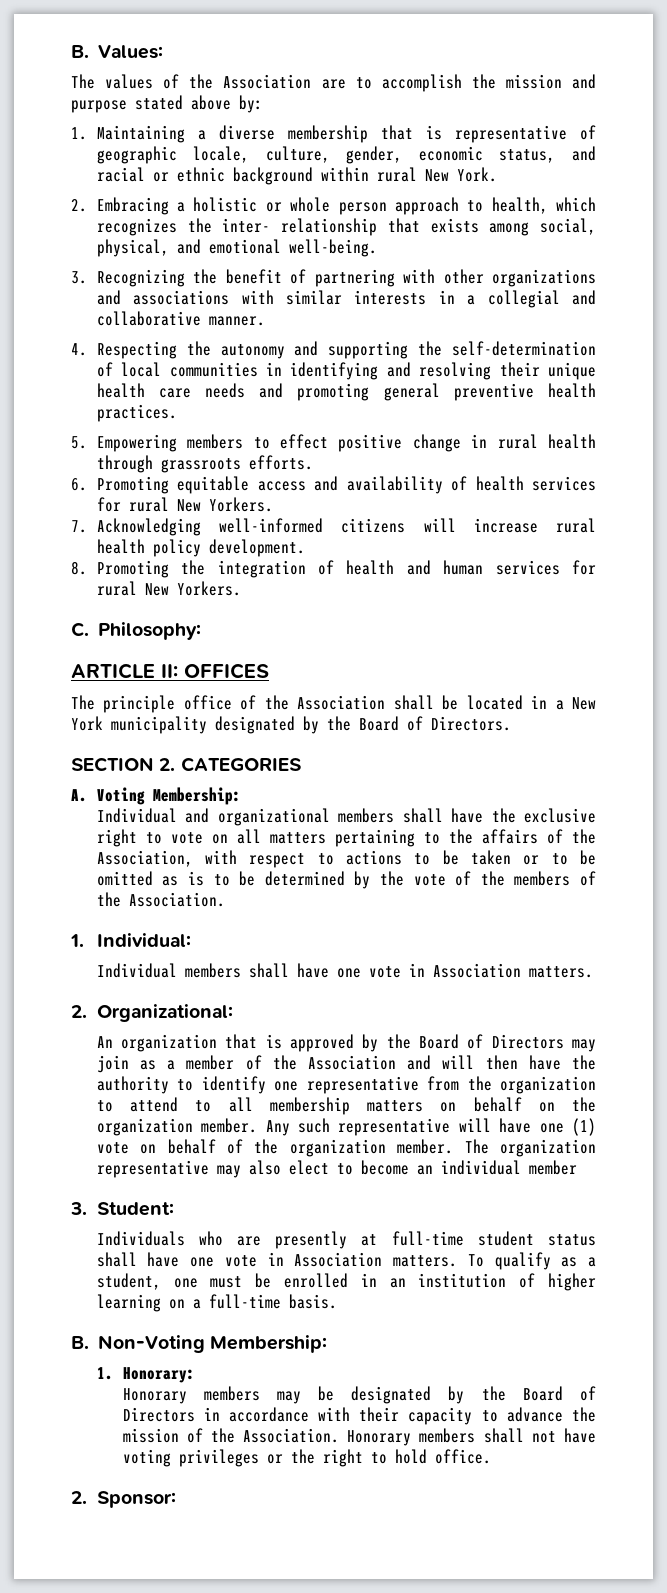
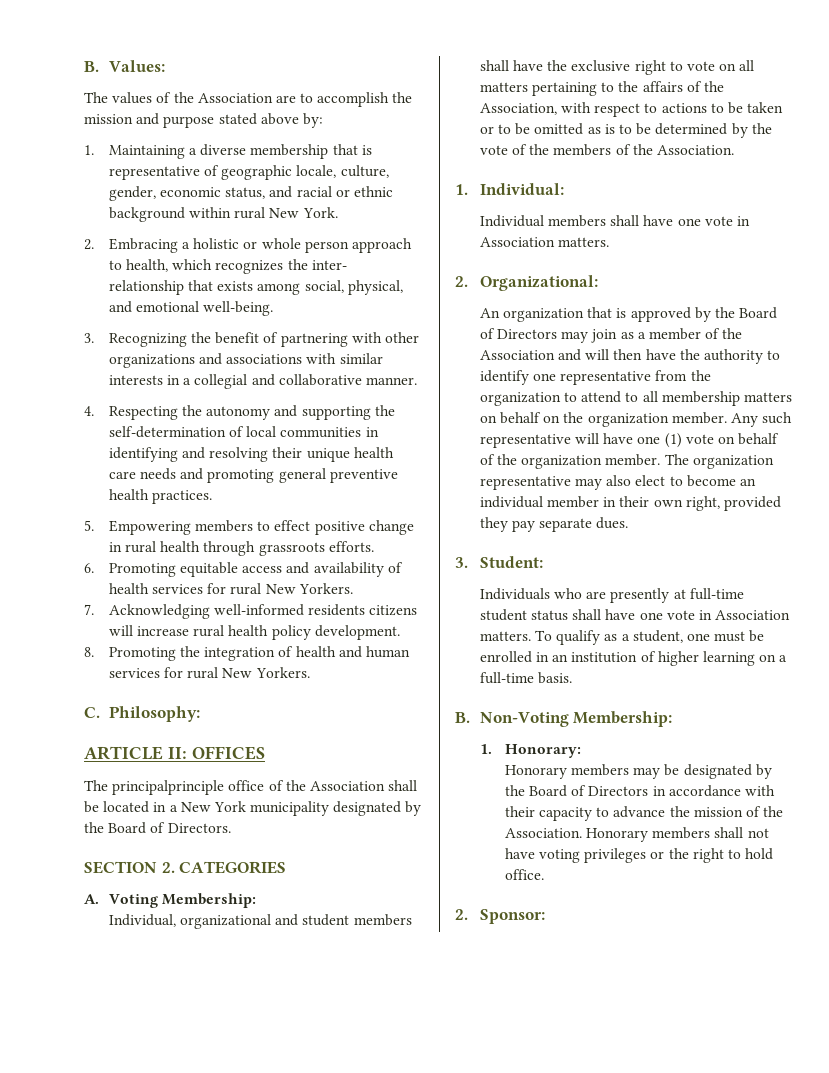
- 7. Acknowledging well-informed citizens will increase rural health policy development.
+ 7. Acknowledging well-informed residents citizens will increase rural health policy development.
- The principle office of the Association shall be located in a New York municipality designated by the Board of Directors.
+ The principalprinciple office of the Association shall be located in a New York municipality designated by the Board of Directors.
- Individual and organizational members shall have the exclusive right to vote on all matters pertaining to the affairs of the Association, with respect to actions to be taken or to be omitted as is to be determined by the vote of the members of the Association.
+ Individual, organizational and student members shall have the exclusive right to vote on all matters pertaining to the affairs of the Association, with respect to actions to be taken or to be omitted as is to be determined by the vote of the members of the Association.
- The organization representative may also elect to become an individual member
+ The organization representative may also elect to become an individual member in their own right, provided they pay separate dues.

